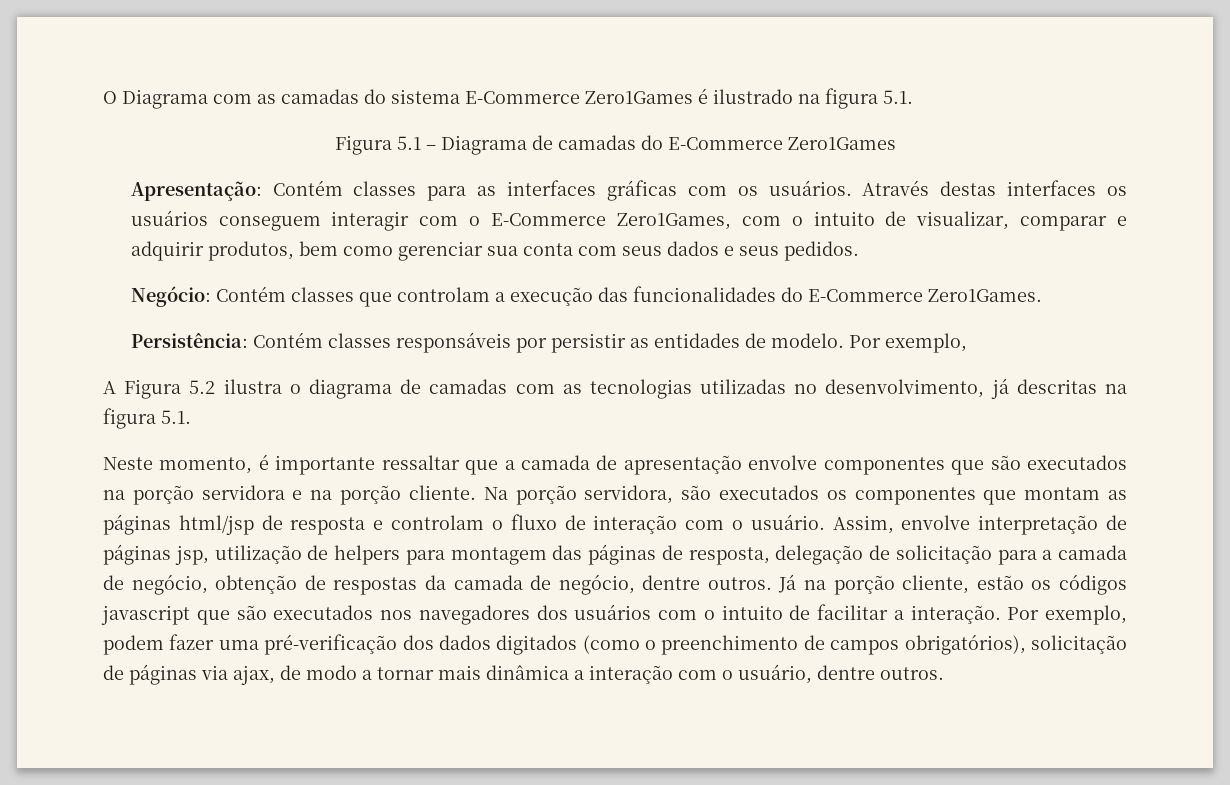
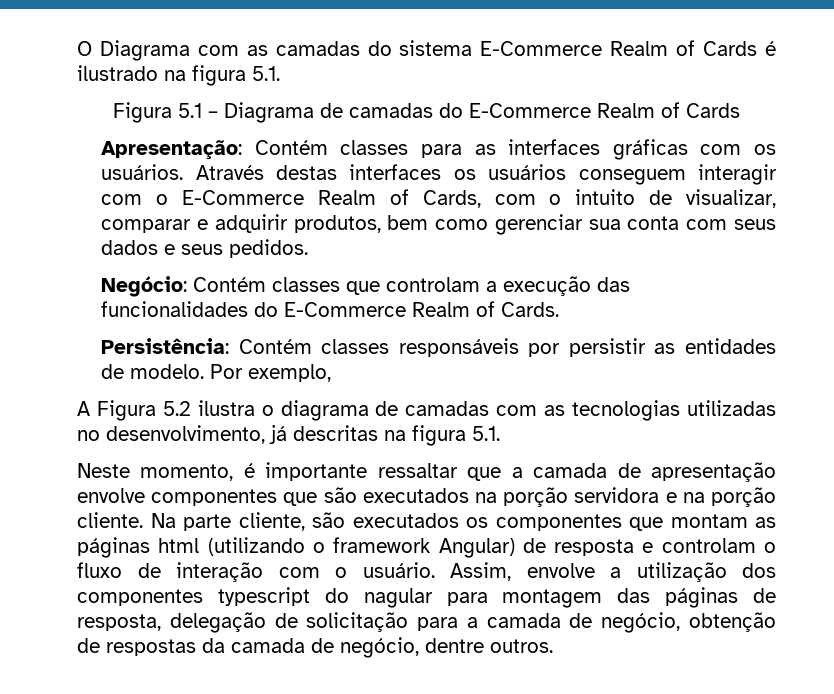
- O Diagrama com as camadas do sistema E-Commerce Zero1Games é ilustrado na figura 5.1.
+ O Diagrama com as camadas do sistema E-Commerce Realm of Cards é ilustrado na figura 5.1.
- Figura 5.1 – Diagrama de camadas do E-Commerce Zero1Games
+ Figura 5.1 – Diagrama de camadas do E-Commerce Realm of Cards
- Através destas interfaces os usuários conseguem interagir com o E-Commerce Zero1Games, com o intuito de visualizar, comparar e adquirir produtos, bem como gerenciar sua conta com seus dados e seus pedidos.
+ Através destas interfaces os usuários conseguem interagir com o E-Commerce Realm of Cards, com o intuito de visualizar, comparar e adquirir produtos, bem como gerenciar sua conta com seus dados e seus pedidos.
- Negócio: Contém classes que controlam a execução das funcionalidades do E-Commerce Zero1Games.
+ Negócio: Contém classes que controlam a execução das funcionalidades do E-Commerce Realm of Cards.
- Na porção servidora, são executados os componentes que montam as páginas html/jsp de resposta e controlam o fluxo de interação com o usuário.
+ Na parte cliente, são executados os componentes que montam as páginas html (utilizando o framework Angular) de resposta e controlam o fluxo de interação com o usuário.
- Assim, envolve interpretação de páginas jsp, utilização de helpers para montagem das páginas de resposta, delegação de solicitação para a camada de negócio, obtenção de respostas da camada de negócio, dentre outros. Já na porção cliente, estão os códigos javascript que são executados nos navegadores dos usuários com o intuito de facilitar a interação. Por exemplo, podem fazer uma pré-verificação dos dados digitados (como o preenchimento de campos obrigatórios), solicitação de páginas via ajax, de modo a tornar mais dinâmica a interação com o usuário, dentre outros.
+ Assim, envolve a utilização dos componentes typescript do nagular para montagem das páginas de resposta, delegação de solicitação para a camada de negócio, obtenção de respostas da camada de negócio, dentre outros.

